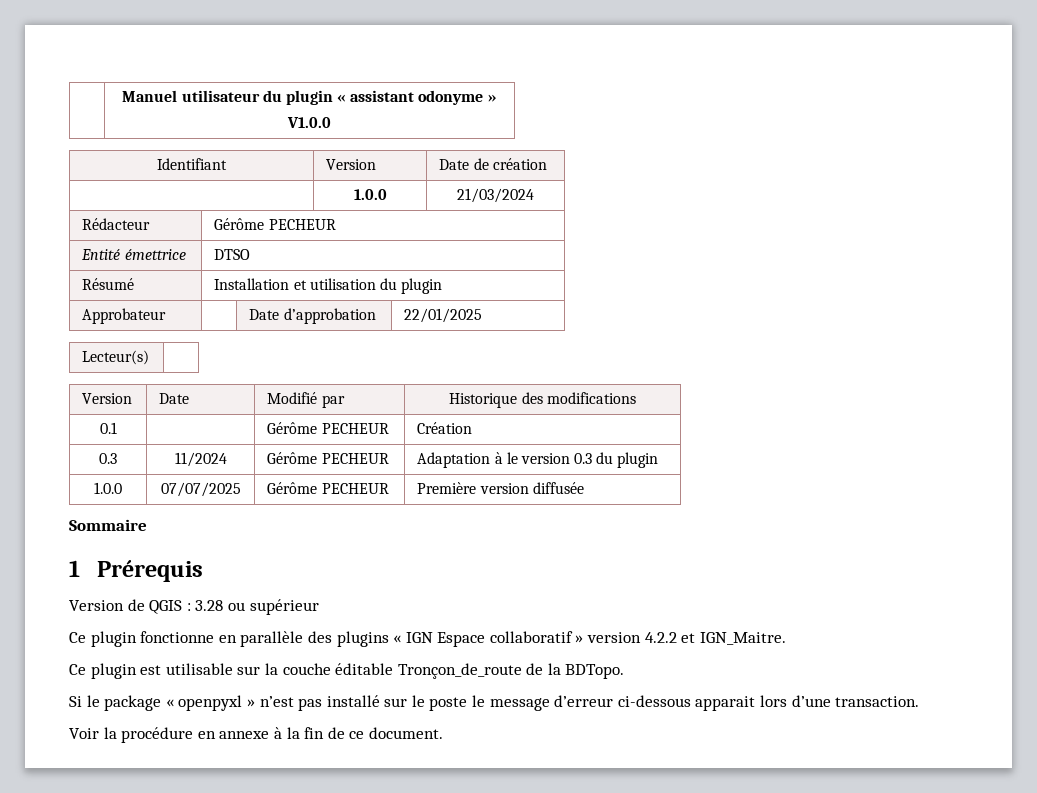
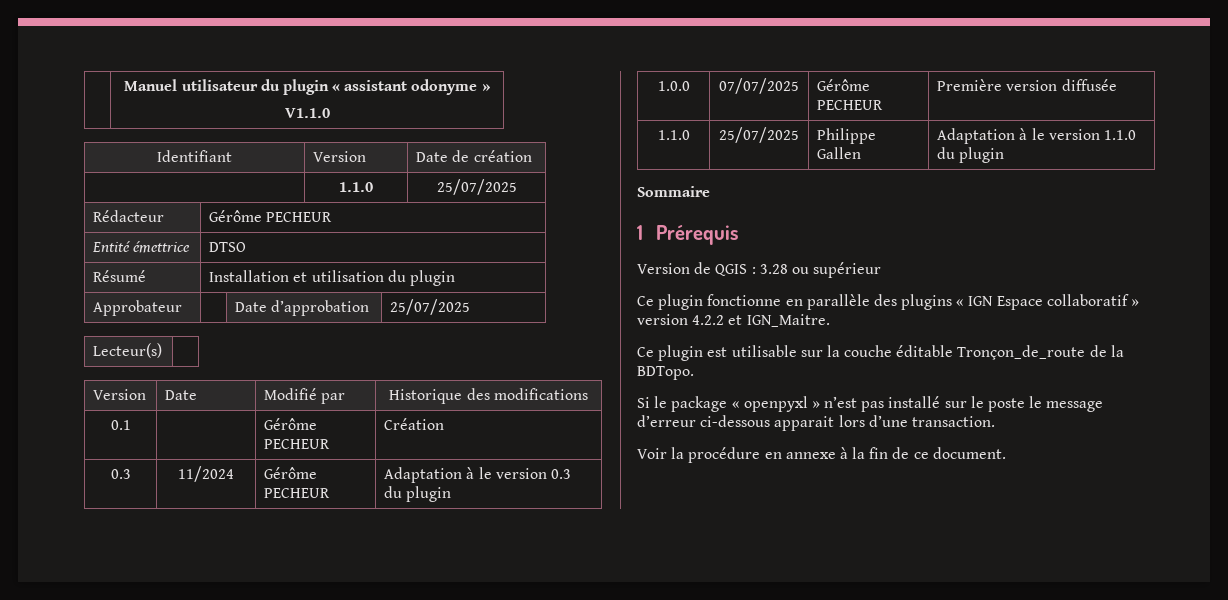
  | Manuel utilisateur du plugin « assistant odonyme »
- V1.0.0
+ V1.1.0
- | 1.0.0 | 21/03/2024
+ | 1.1.0 | 25/07/2025
- Approbateur | | Date d’approbation | 22/01/2025
+ Approbateur | | Date d’approbation | 25/07/2025
+ 1.1.0 | 25/07/2025 | Philippe Gallen | Adaptation à le version 1.1.0 du plugin

